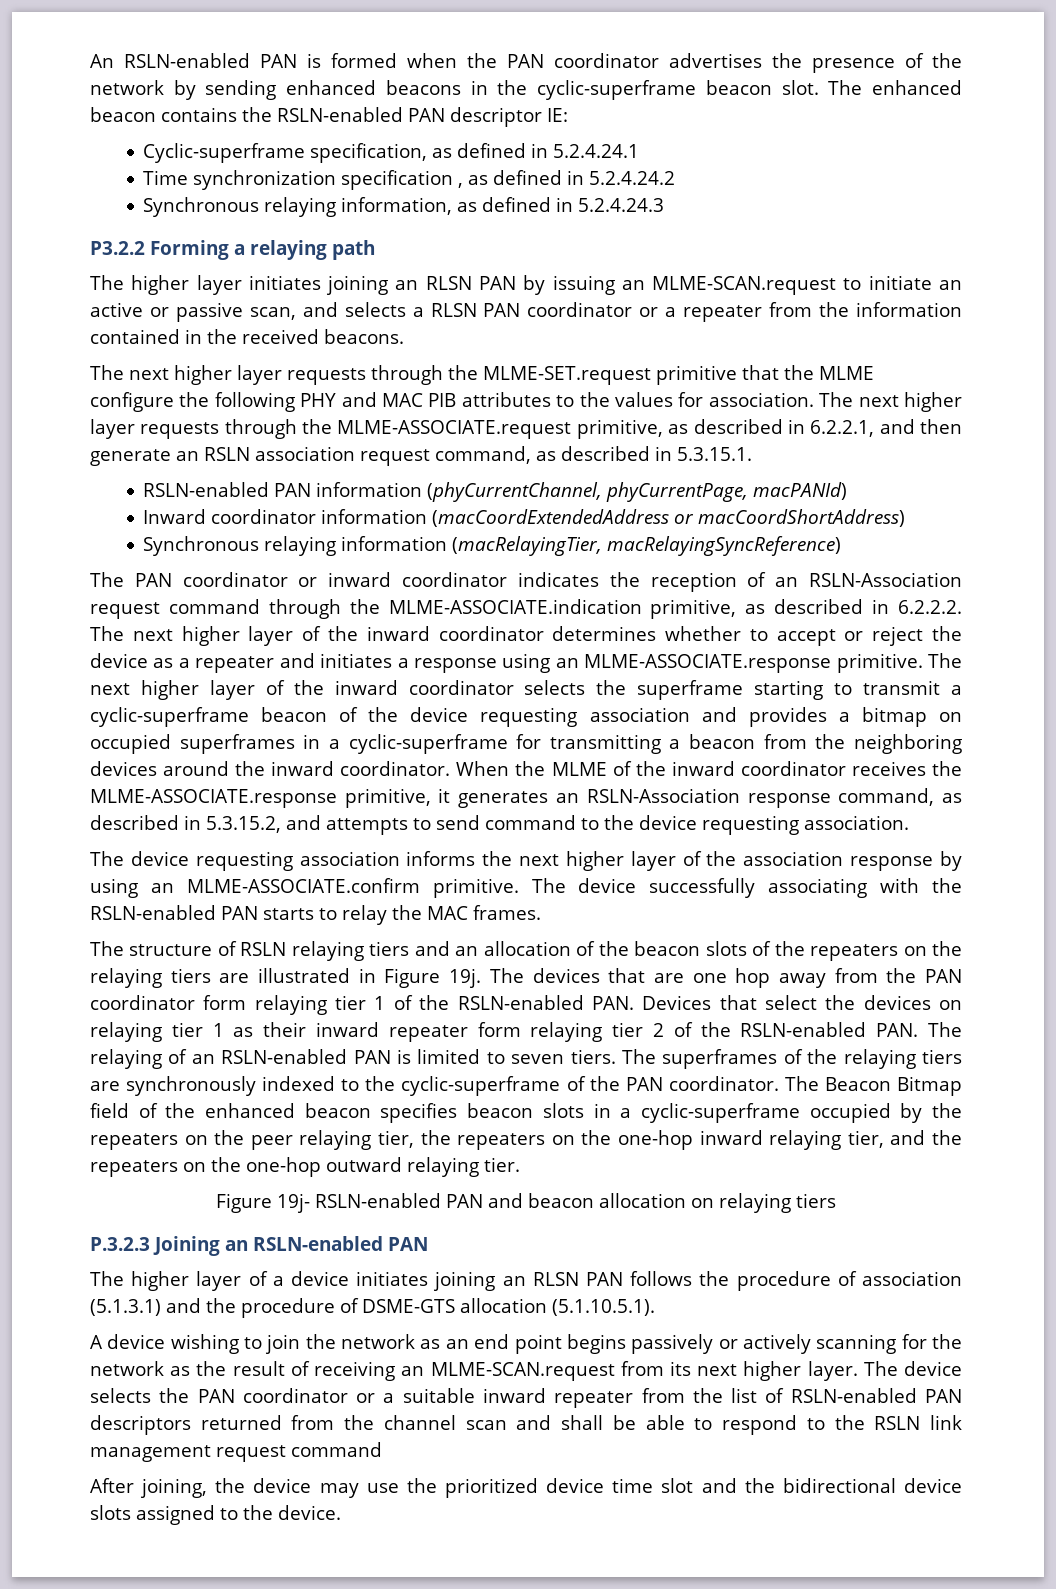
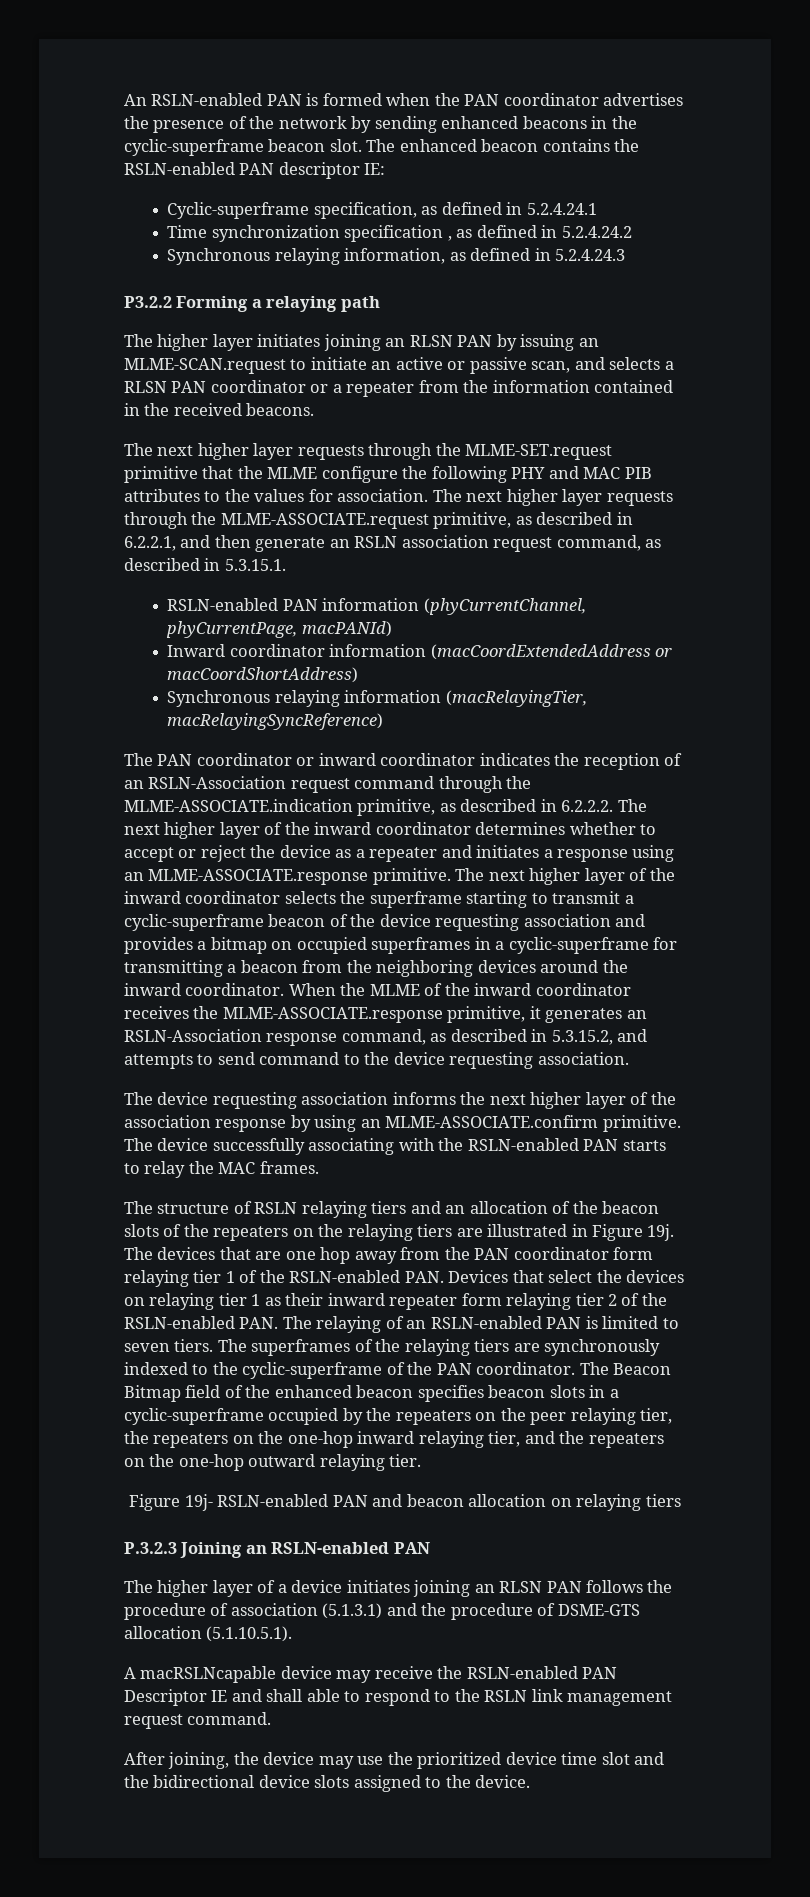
- A device wishing to join the network as an end point begins passively or actively scanning for the network as the result of receiving an MLME-SCAN.request from its next higher layer. The device selects the PAN coordinator or a suitable inward repeater from the list of RSLN-enabled PAN descriptors returned from the channel scan and shall be able to respond to the RSLN link management request command
+ A macRSLNcapable device may receive the RSLN-enabled PAN Descriptor IE and shall able to respond to the RSLN link management request command.

